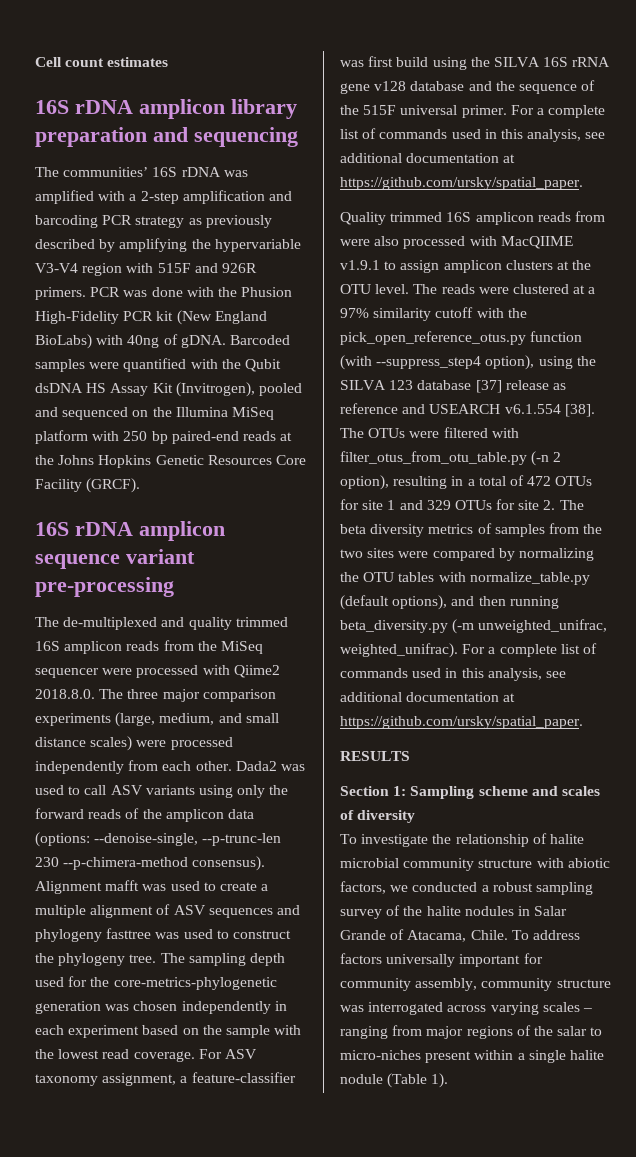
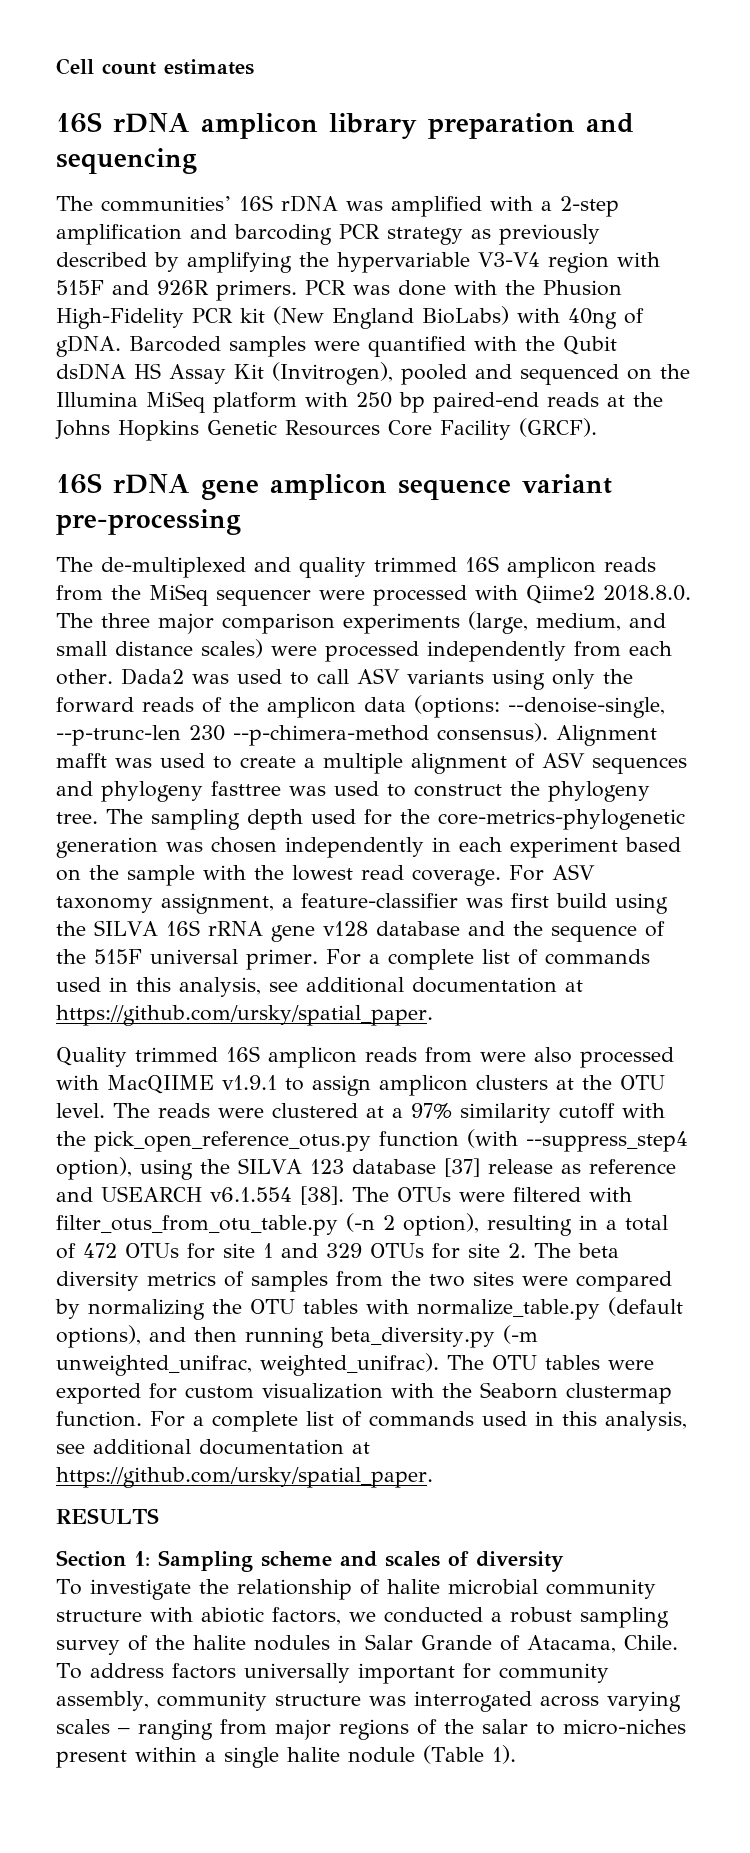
- 16S rDNA amplicon sequence variant pre-processing
+ 16S rDNA gene amplicon sequence variant pre-processing
+ The OTU tables were exported for custom visualization with the Seaborn clustermap function.

